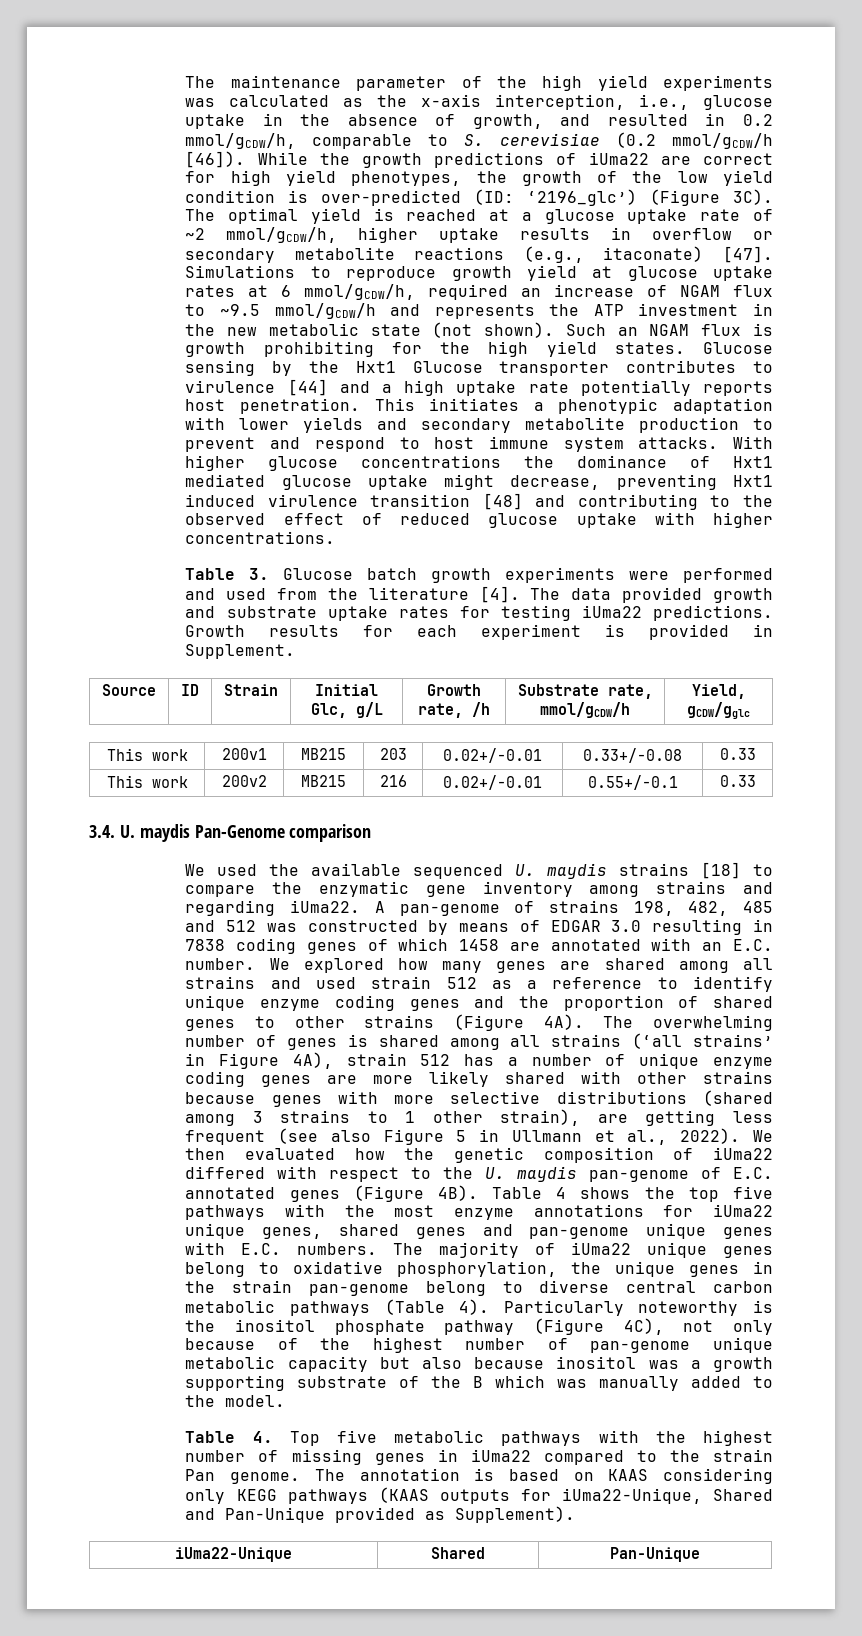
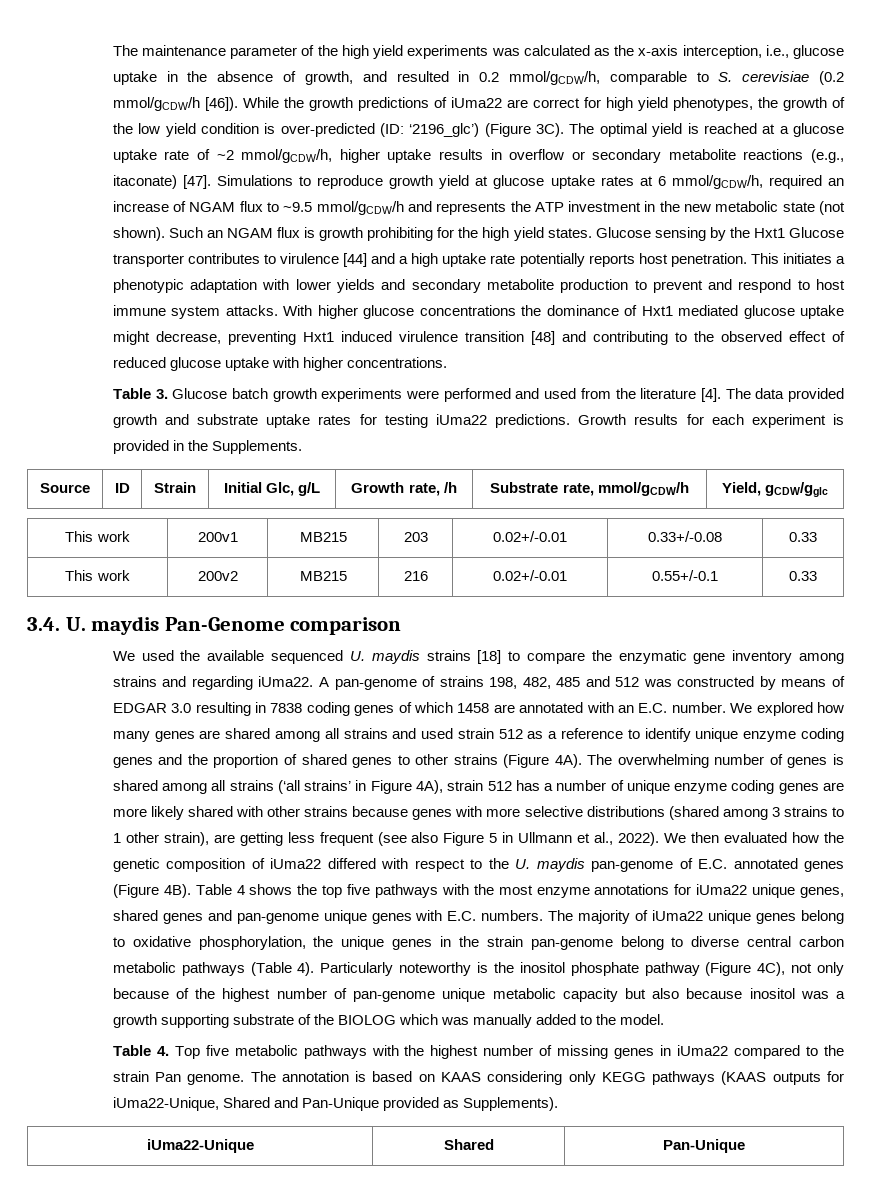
- Growth results for each experiment is provided in Supplement.
+ Growth results for each experiment is provided in the Supplements.
- Particularly noteworthy is the inositol phosphate pathway (Figure 4C), not only because of the highest number of pan-genome unique metabolic capacity but also because inositol was a growth supporting substrate of the B which was manually added to the model.
+ Particularly noteworthy is the inositol phosphate pathway (Figure 4C), not only because of the highest number of pan-genome unique metabolic capacity but also because inositol was a growth supporting substrate of the BIOLOG which was manually added to the model.
- The annotation is based on KAAS considering only KEGG pathways (KAAS outputs for iUma22-Unique, Shared and Pan-Unique provided as Supplement).
+ The annotation is based on KAAS considering only KEGG pathways (KAAS outputs for iUma22-Unique, Shared and Pan-Unique provided as Supplements).

